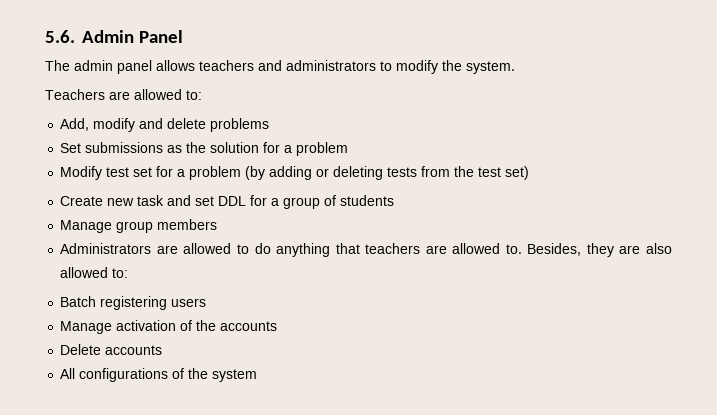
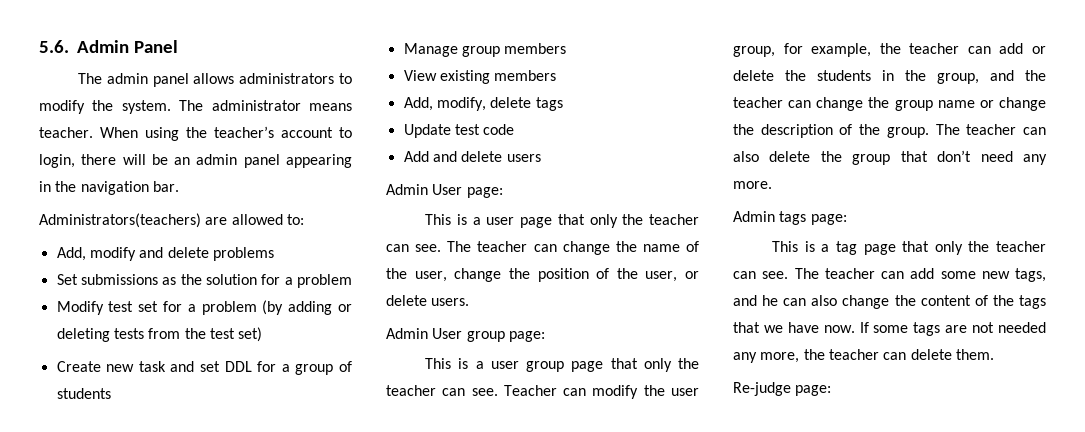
- The admin panel allows teachers and administrators to modify the system.
- Teachers are allowed to:
+ The admin panel allows administrators to modify the system. The administrator means teacher. When using the teacher’s account to login, there will be an admin panel appearing in the navigation bar.
+ Administrators(teachers) are allowed to:
- Administrators are allowed to do anything that teachers are allowed to. Besides, they are also allowed to:
- Batch registering users
- Manage activation of the accounts
- Delete accounts
- All configurations of the system
+ View existing members
+ Add, modify, delete tags
+ Update test code
+ Add and delete users
+ Admin User page:
+ This is a user page that only the teacher can see. The teacher can change the name of the user, change the position of the user, or delete users.
+ Admin User group page:
+ This is a user group page that only the teacher can see. Teacher can modify the user group, for example, the teacher can add or delete the students in the group, and the teacher can change the group name or change the description of the group. The teacher can also delete the group that don’t need any more.
+ Admin tags page:
+ This is a tag page that only the teacher can see. The teacher can add some new tags, and he can also change the content of the tags that we have now. If some tags are not needed any more, the teacher can delete them.
+ Re-judge page:

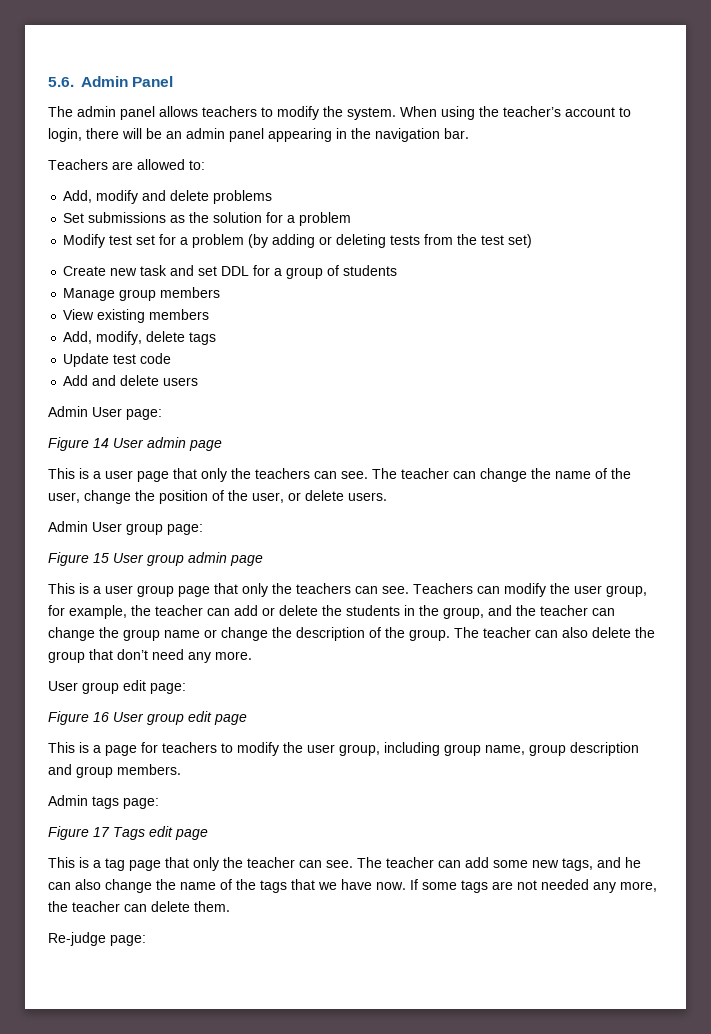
- The admin panel allows administrators to modify the system.
+ The admin panel allows teachers to modify the system.
- The administrator means teacher.
- Administrators(teachers) are allowed to:
+ Teachers are allowed to:
+ Figure 14 User admin page
- This is a user page that only the teacher can see.
+ This is a user page that only the teachers can see.
+ Figure 15 User group admin page
- This is a user group page that only the teacher can see. Teacher can modify the user group, for example, the teacher can add or delete the students in the group, and the teacher can change the group name or change the description of the group.
+ This is a user group page that only the teachers can see. Teachers can modify the user group, for example, the teacher can add or delete the students in the group, and the teacher can change the group name or change the description of the group.
+ User group edit page:
+ Figure 16 User group edit page
+ This is a page for teachers to modify the user group, including group name, group description and group members.
  Admin tags page:
+ Figure 17 Tags edit page
- The teacher can add some new tags, and he can also change the content of the tags that we have now.
+ The teacher can add some new tags, and he can also change the name of the tags that we have now.

